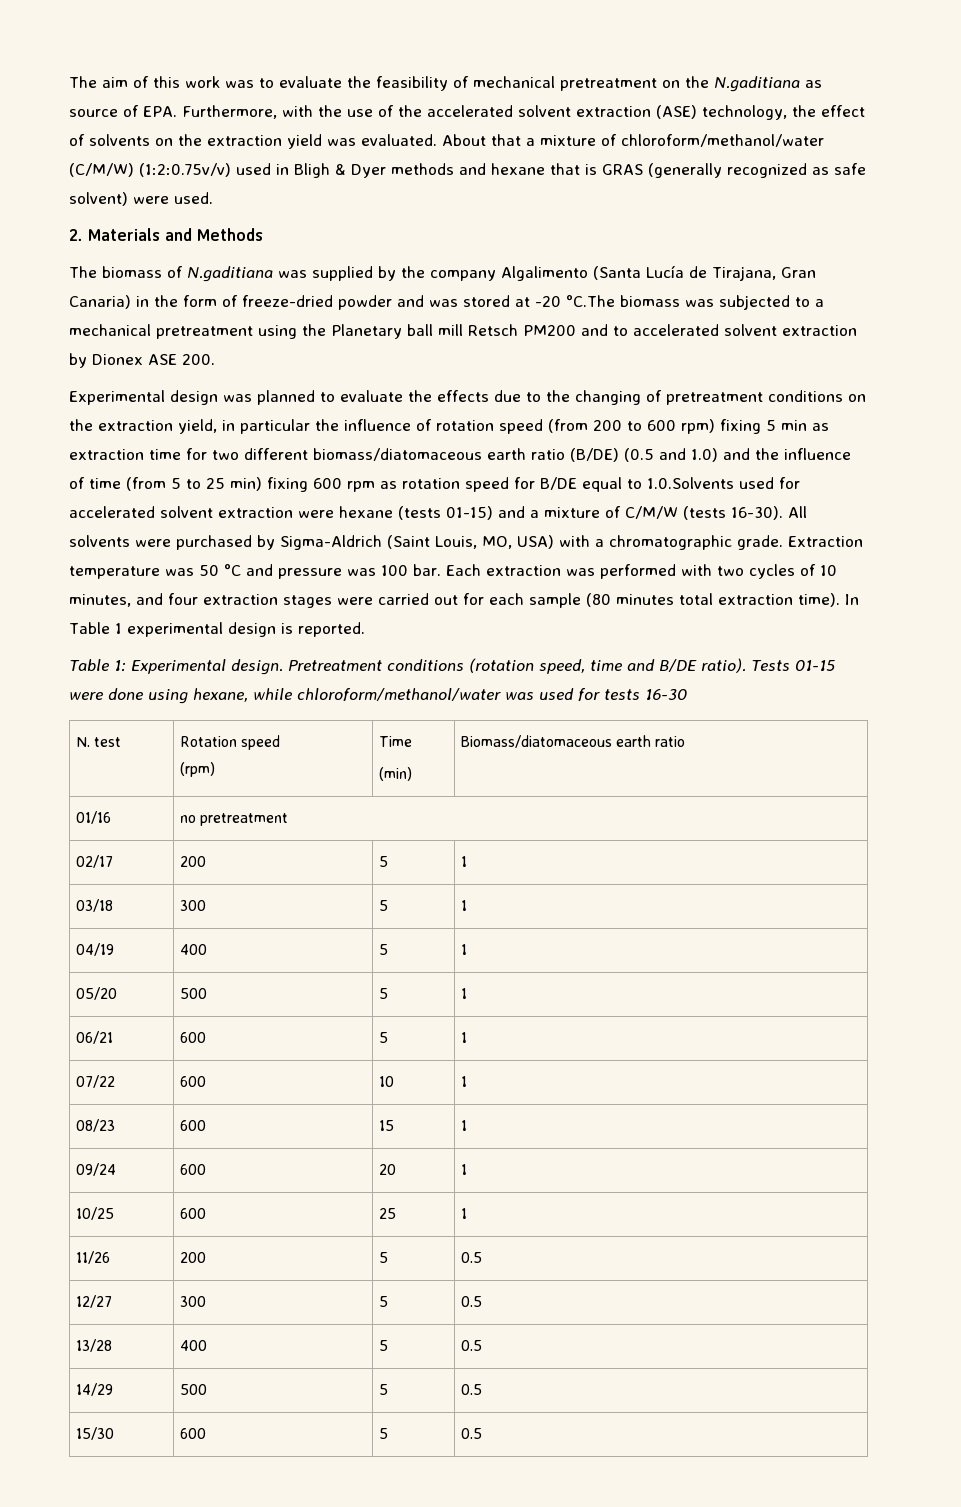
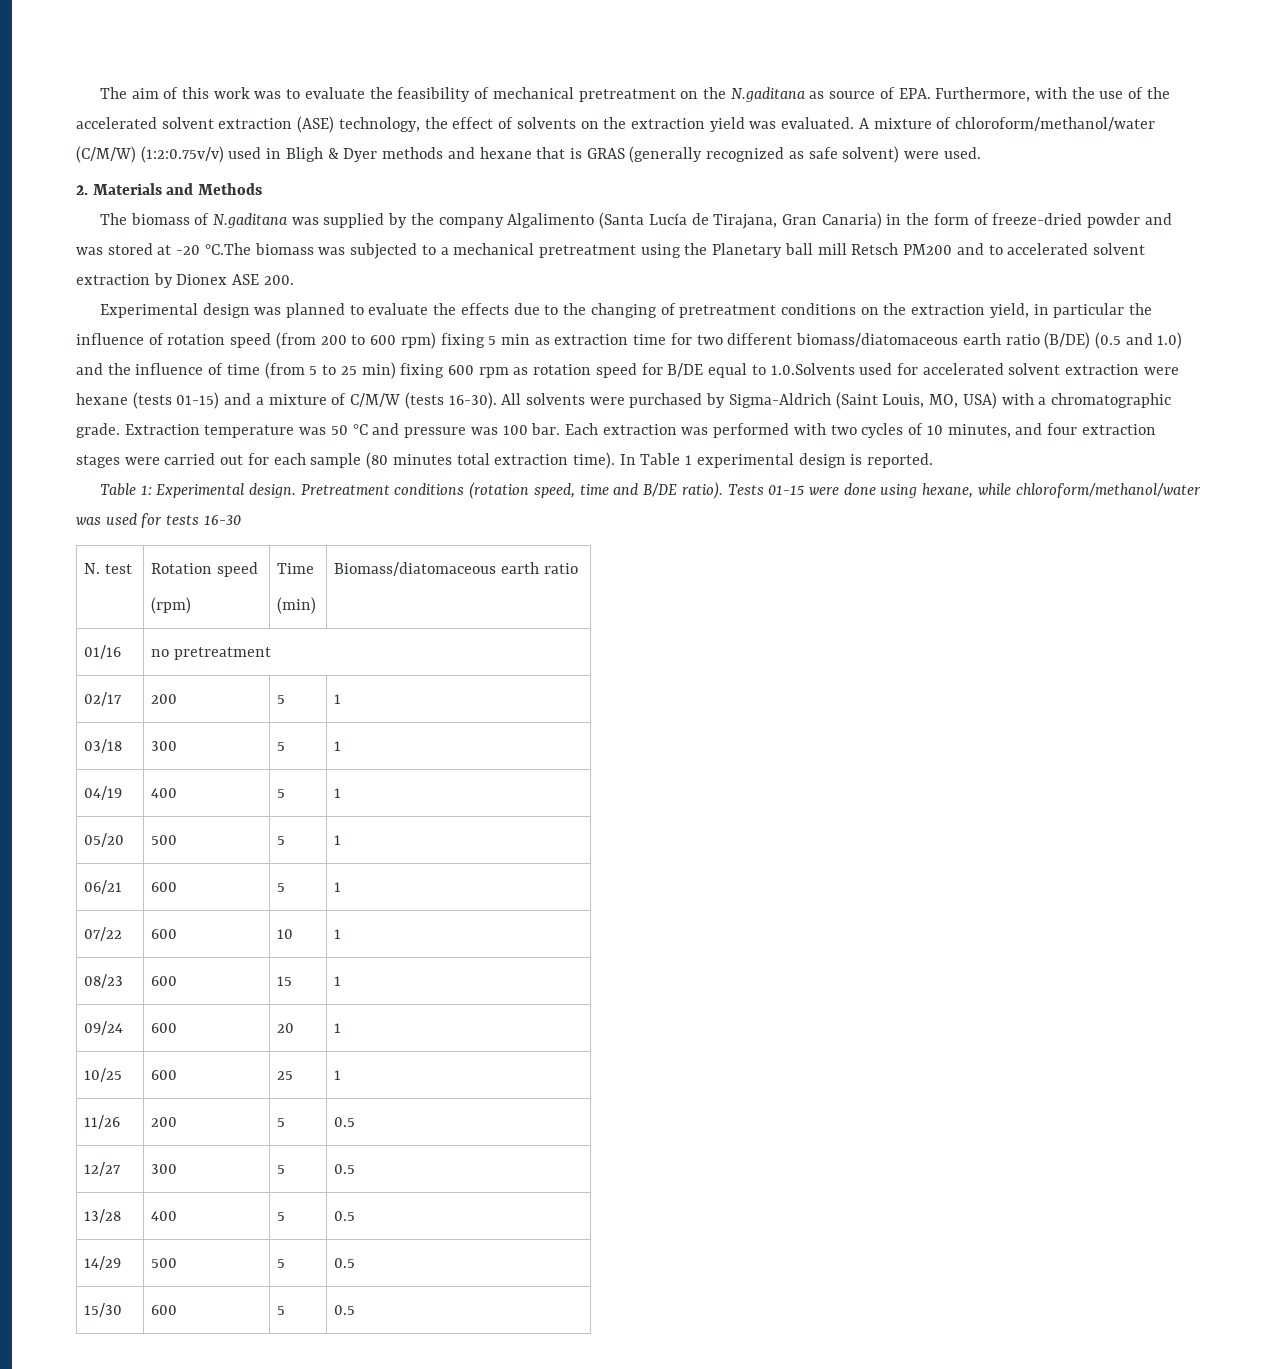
- The aim of this work was to evaluate the feasibility of mechanical pretreatment on the N.gaditiana as source of EPA. Furthermore, with the use of the accelerated solvent extraction (ASE) technology, the effect of solvents on the extraction yield was evaluated.
+ The aim of this work was to evaluate the feasibility of mechanical pretreatment on the N.gaditana as source of EPA. Furthermore, with the use of the accelerated solvent extraction (ASE) technology, the effect of solvents on the extraction yield was evaluated.
- About that a mixture of chloroform/methanol/water (C/M/W) (1:2:0.75v/v) used in Bligh & Dyer methods and hexane that is GRAS (generally recognized as safe solvent) were used.
+ A mixture of chloroform/methanol/water (C/M/W) (1:2:0.75v/v) used in Bligh & Dyer methods and hexane that is GRAS (generally recognized as safe solvent) were used.
- The biomass of N.gaditiana was supplied by the company Algalimento (Santa Lucía de Tirajana, Gran Canaria) in the form of freeze-dried powder and was stored at -20 °C.The biomass was subjected to a mechanical pretreatment using the Planetary ball mill Retsch PM200 and to accelerated solvent extraction by Dionex ASE 200.
+ The biomass of N.gaditana was supplied by the company Algalimento (Santa Lucía de Tirajana, Gran Canaria) in the form of freeze-dried powder and was stored at -20 °C.The biomass was subjected to a mechanical pretreatment using the Planetary ball mill Retsch PM200 and to accelerated solvent extraction by Dionex ASE 200.

